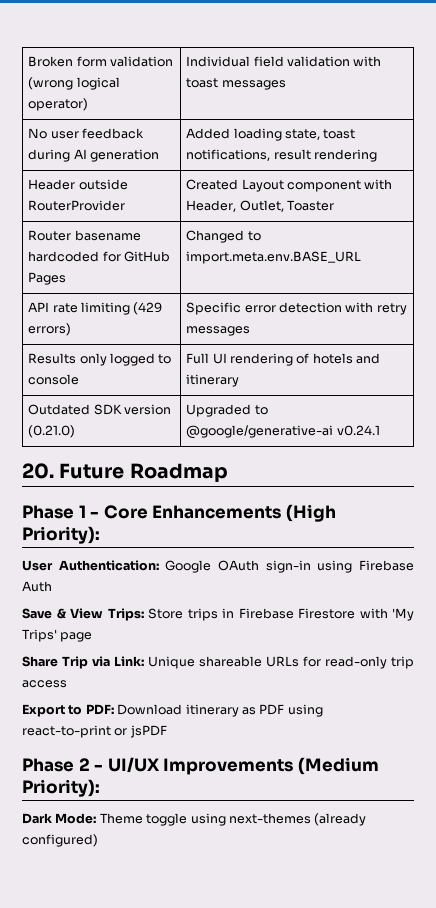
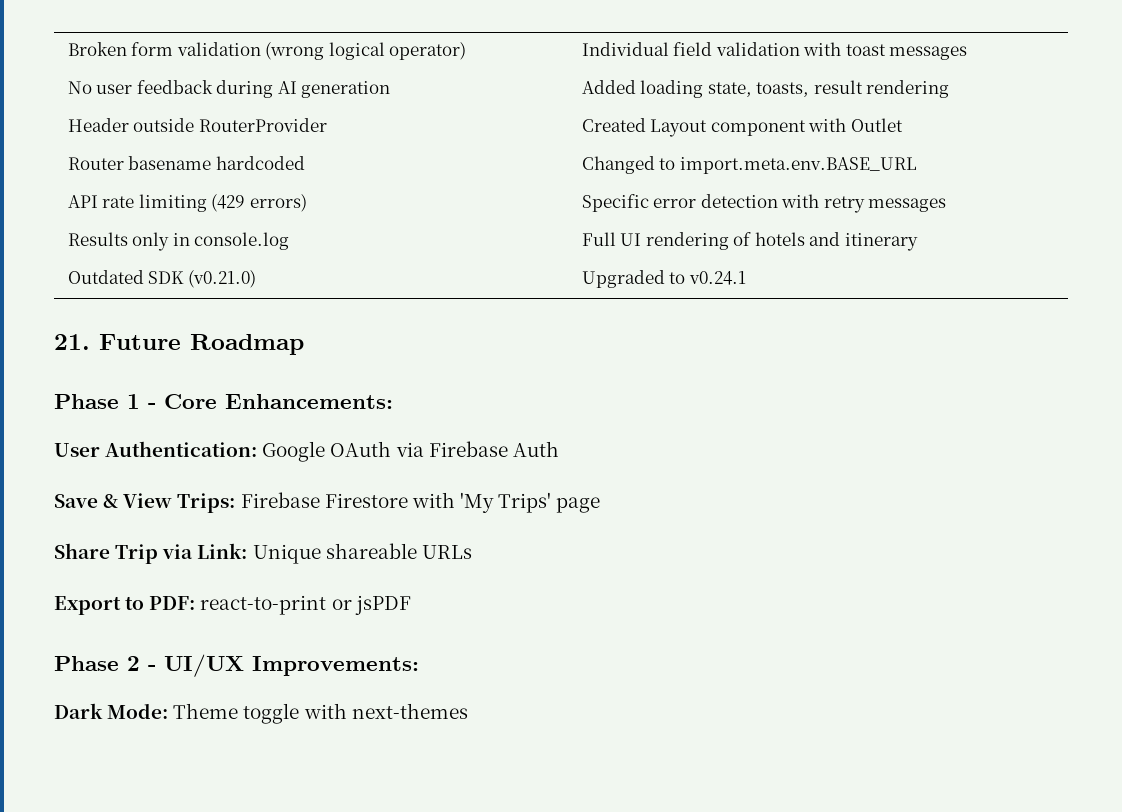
- No user feedback during AI generation | Added loading state, toast notifications, result rendering
+ No user feedback during AI generation | Added loading state, toasts, result rendering
- Header outside RouterProvider | Created Layout component with Header, Outlet, Toaster
+ Header outside RouterProvider | Created Layout component with Outlet
- Router basename hardcoded for GitHub Pages | Changed to import.meta.env.BASE_URL
+ Router basename hardcoded | Changed to import.meta.env.BASE_URL
- Results only logged to console | Full UI rendering of hotels and itinerary
+ Results only in console.log | Full UI rendering of hotels and itinerary
- Outdated SDK version (0.21.0) | Upgraded to @google/generative-ai v0.24.1
+ Outdated SDK (v0.21.0) | Upgraded to v0.24.1
- 20. Future Roadmap
+ 21. Future Roadmap
- Phase 1 - Core Enhancements (High Priority):
+ Phase 1 - Core Enhancements:
- User Authentication: Google OAuth sign-in using Firebase Auth
+ User Authentication: Google OAuth via Firebase Auth
- Save & View Trips: Store trips in Firebase Firestore with 'My Trips' page
+ Save & View Trips: Firebase Firestore with 'My Trips' page
- Share Trip via Link: Unique shareable URLs for read-only trip access
+ Share Trip via Link: Unique shareable URLs
- Export to PDF: Download itinerary as PDF using react-to-print or jsPDF
+ Export to PDF: react-to-print or jsPDF
- Phase 2 - UI/UX Improvements (Medium Priority):
+ Phase 2 - UI/UX Improvements:
- Dark Mode: Theme toggle using next-themes (already configured)
+ Dark Mode: Theme toggle with next-themes

